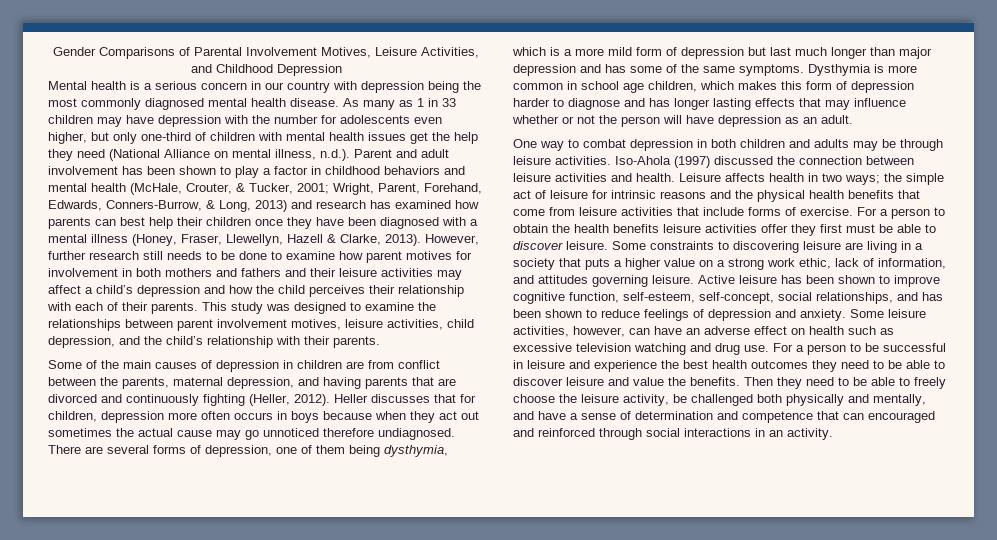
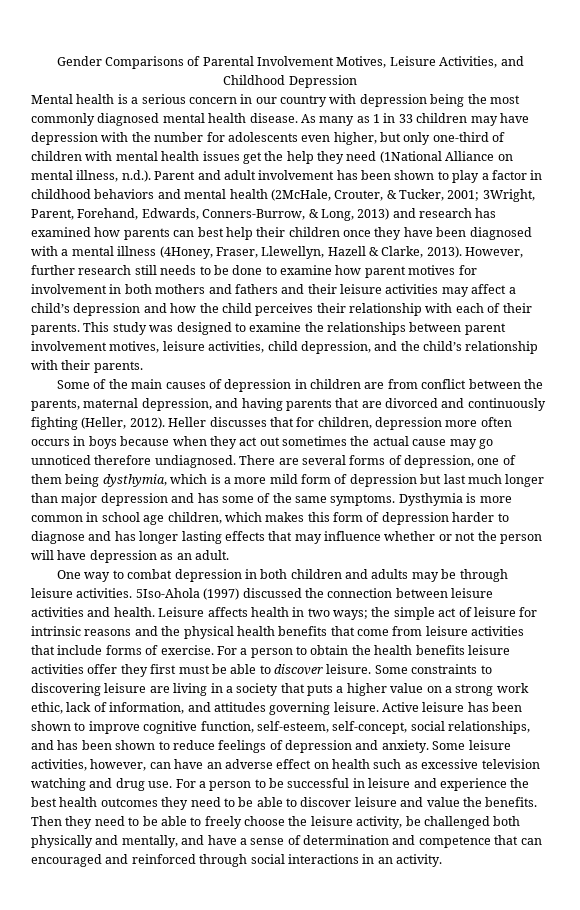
- As many as 1 in 33 children may have depression with the number for adolescents even higher, but only one-third of children with mental health issues get the help they need (National Alliance on mental illness, n.d.). Parent and adult involvement has been shown to play a factor in childhood behaviors and mental health (McHale, Crouter, & Tucker, 2001;
+ As many as 1 in 33 children may have depression with the number for adolescents even higher, but only one-third of children with mental health issues get the help they need (1National Alliance on mental illness, n.d.). Parent and adult involvement has been shown to play a factor in childhood behaviors and mental health (2McHale, Crouter, & Tucker, 2001;
- Wright, Parent, Forehand, Edwards, Conners-Burrow, & Long, 2013) and research has examined how parents can best help their children once they have been diagnosed with a mental illness (Honey, Fraser, Llewellyn, Hazell & Clarke, 2013).
+ 3Wright, Parent, Forehand, Edwards, Conners-Burrow, & Long, 2013) and research has examined how parents can best help their children once they have been diagnosed with a mental illness (4Honey, Fraser, Llewellyn, Hazell & Clarke, 2013).
- Iso-Ahola (1997) discussed the connection between leisure activities and health.
+ 5Iso-Ahola (1997) discussed the connection between leisure activities and health.

